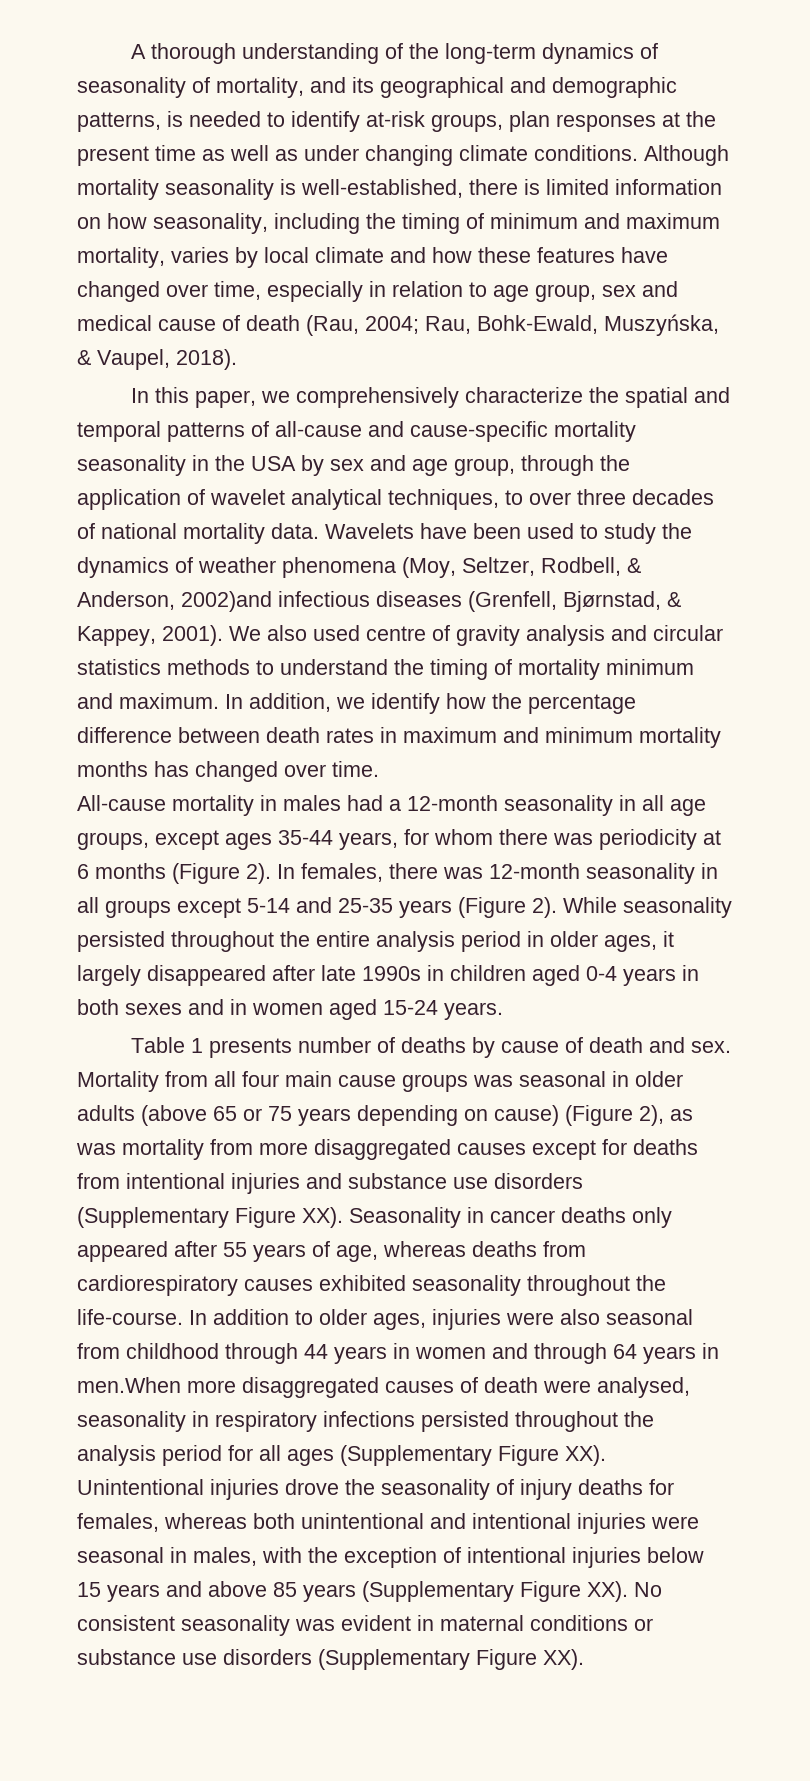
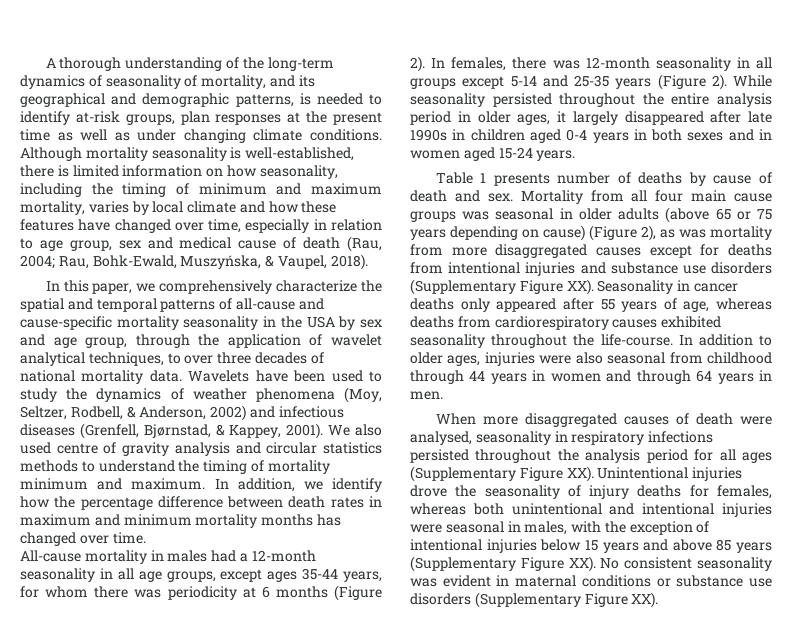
- Wavelets have been used to study the dynamics of weather phenomena (Moy, Seltzer, Rodbell, & Anderson, 2002)and infectious diseases (Grenfell, Bjørnstad, & Kappey, 2001).
+ Wavelets have been used to study the dynamics of weather phenomena (Moy, Seltzer, Rodbell, & Anderson, 2002) and infectious diseases (Grenfell, Bjørnstad, & Kappey, 2001).
- In addition to older ages, injuries were also seasonal from childhood through 44 years in women and through 64 years in men.When more disaggregated causes of death were analysed, seasonality in respiratory infections persisted throughout the analysis period for all ages (Supplementary Figure XX). Unintentional injuries drove the seasonality of injury deaths for females, whereas both unintentional and intentional injuries were seasonal in males, with the exception of intentional injuries below 15 years and above 85 years (Supplementary Figure XX). No consistent seasonality was evident in maternal conditions or substance use disorders (Supplementary Figure XX).
+ In addition to older ages, injuries were also seasonal from childhood through 44 years in women and through 64 years in men.
+ When more disaggregated causes of death were analysed, seasonality in respiratory infections persisted throughout the analysis period for all ages (Supplementary Figure XX). Unintentional injuries drove the seasonality of injury deaths for females, whereas both unintentional and intentional injuries were seasonal in males, with the exception of intentional injuries below 15 years and above 85 years (Supplementary Figure XX). No consistent seasonality was evident in maternal conditions or substance use disorders (Supplementary Figure XX).

